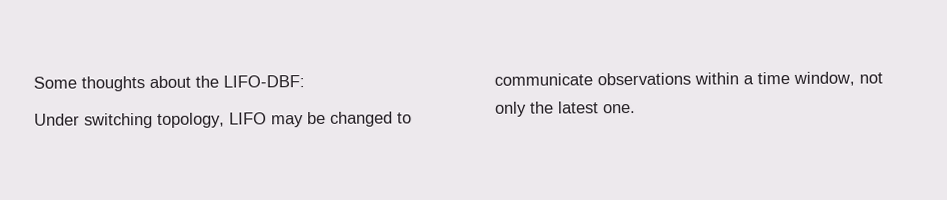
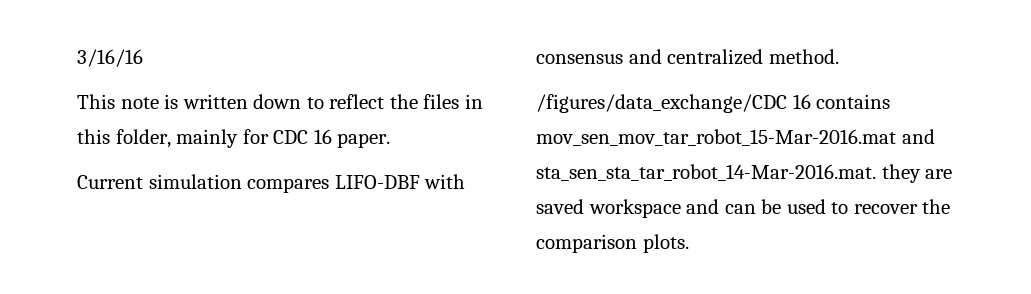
- Some thoughts about the LIFO-DBF:
- Under switching topology, LIFO may be changed to communicate observations within a time window, not only the latest one.
+ 3/16/16
+ This note is written down to reflect the files in this folder, mainly for CDC 16 paper.
+ Current simulation compares LIFO-DBF with consensus and centralized method.
+ /figures/data_exchange/CDC 16 contains mov_sen_mov_tar_robot_15-Mar-2016.mat and sta_sen_sta_tar_robot_14-Mar-2016.mat. they are saved workspace and can be used to recover the comparison plots.

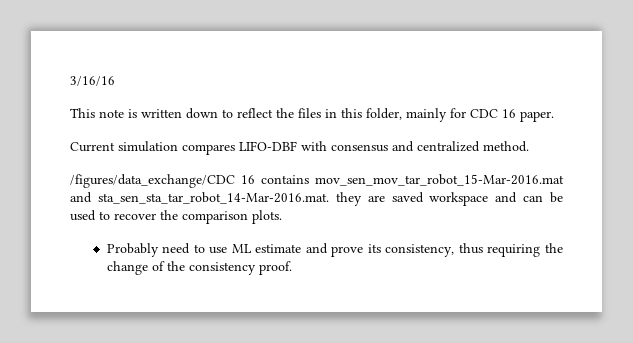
+ Probably need to use ML estimate and prove its consistency, thus requiring the change of the consistency proof.

